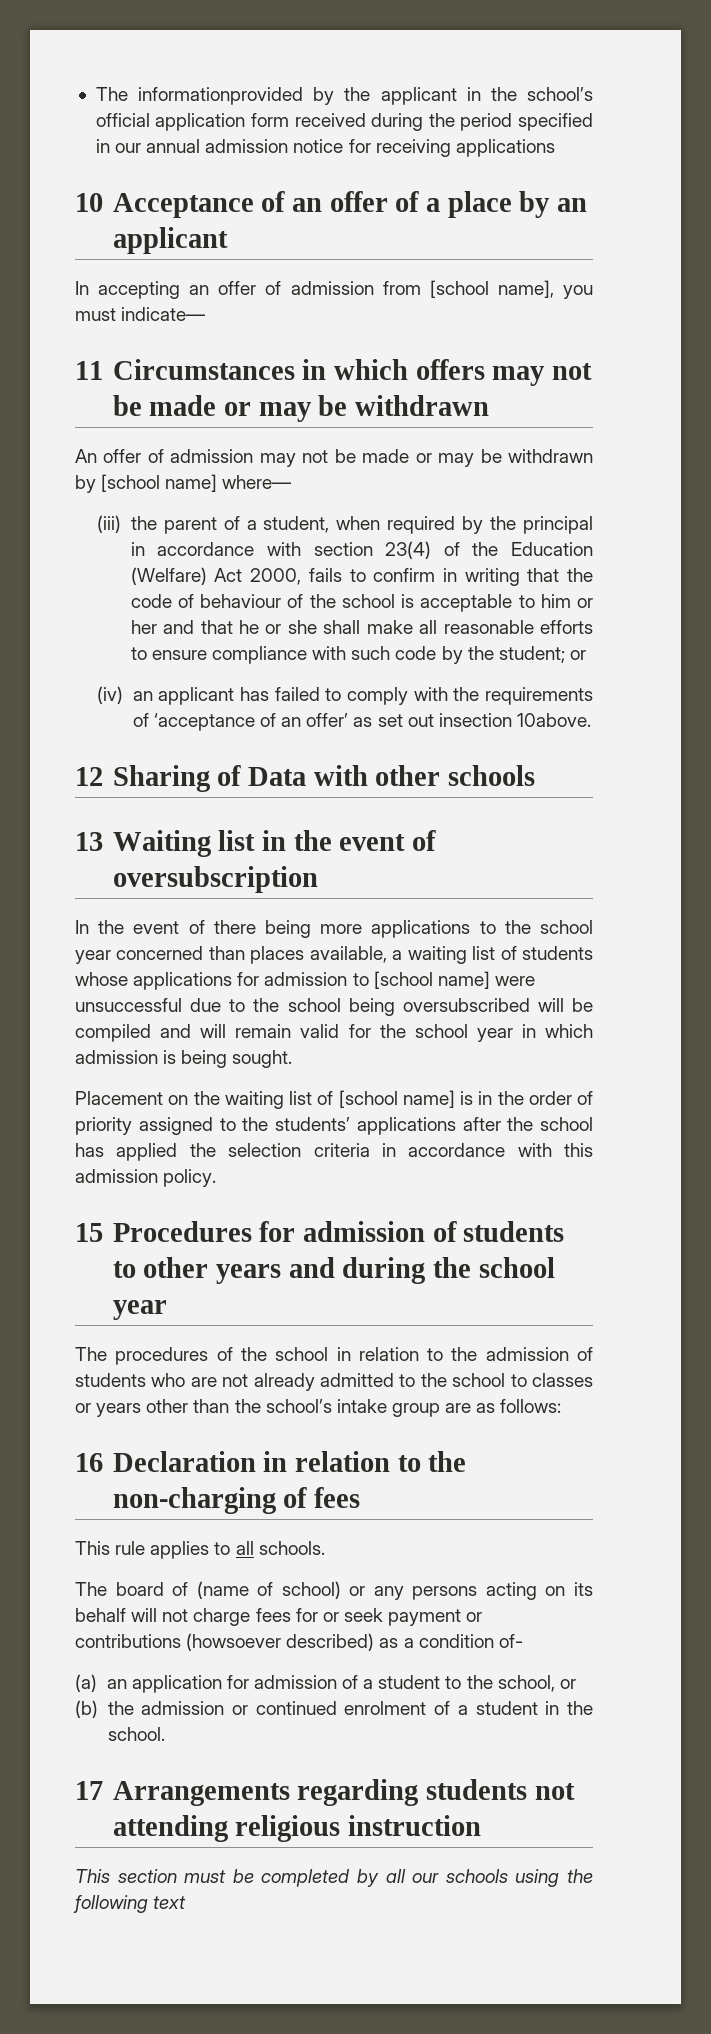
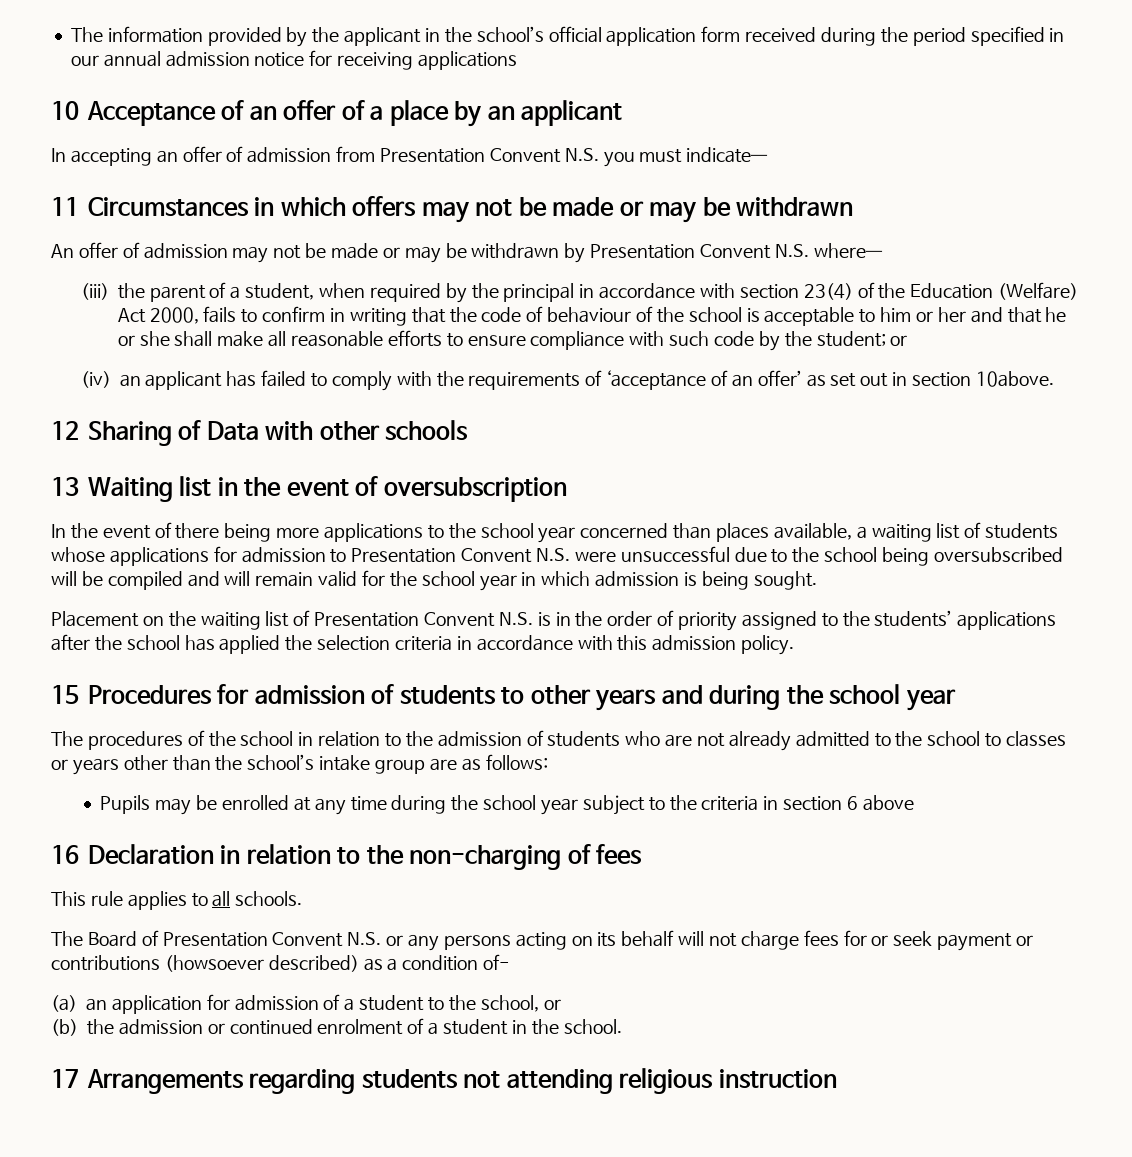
- The informationprovided by the applicant in the school’s official application form received during the period specified in our annual admission notice for receiving applications
+ The information provided by the applicant in the school’s official application form received during the period specified in our annual admission notice for receiving applications
- In accepting an offer of admission from [school name], you must indicate—
+ In accepting an offer of admission from Presentation Convent N.S. you must indicate—
- An offer of admission may not be made or may be withdrawn by [school name] where—
+ An offer of admission may not be made or may be withdrawn by Presentation Convent N.S. where—
- (iv) an applicant has failed to comply with the requirements of ‘acceptance of an offer’ as set out insection 10above.
+ (iv) an applicant has failed to comply with the requirements of ‘acceptance of an offer’ as set out in section 10above.
- In the event of there being more applications to the school year concerned than places available, a waiting list of students whose applications for admission to [school name] were unsuccessful due to the school being oversubscribed will be compiled and will remain valid for the school year in which admission is being sought.
+ In the event of there being more applications to the school year concerned than places available, a waiting list of students whose applications for admission to Presentation Convent N.S. were unsuccessful due to the school being oversubscribed will be compiled and will remain valid for the school year in which admission is being sought.
- Placement on the waiting list of [school name] is in the order of priority assigned to the students’ applications after the school has applied the selection criteria in accordance with this admission policy.
+ Placement on the waiting list of Presentation Convent N.S. is in the order of priority assigned to the students’ applications after the school has applied the selection criteria in accordance with this admission policy.
+ Pupils may be enrolled at any time during the school year subject to the criteria in section 6 above
- The board of (name of school) or any persons acting on its behalf will not charge fees for or seek payment or contributions (howsoever described) as a condition of-
+ The Board of Presentation Convent N.S. or any persons acting on its behalf will not charge fees for or seek payment or contributions (howsoever described) as a condition of-
- This section must be completed by all our schools using the following text

